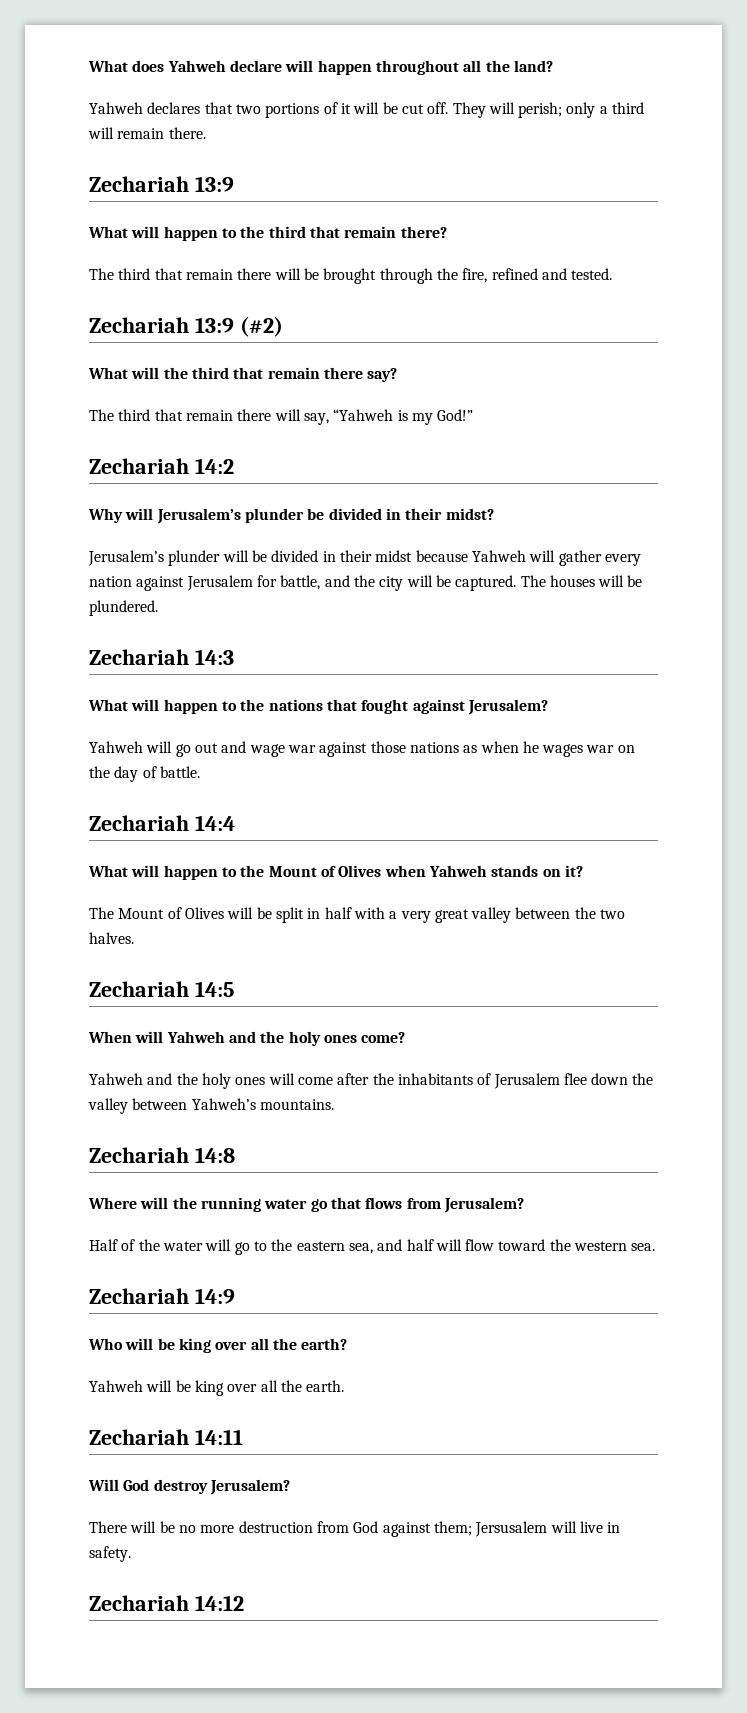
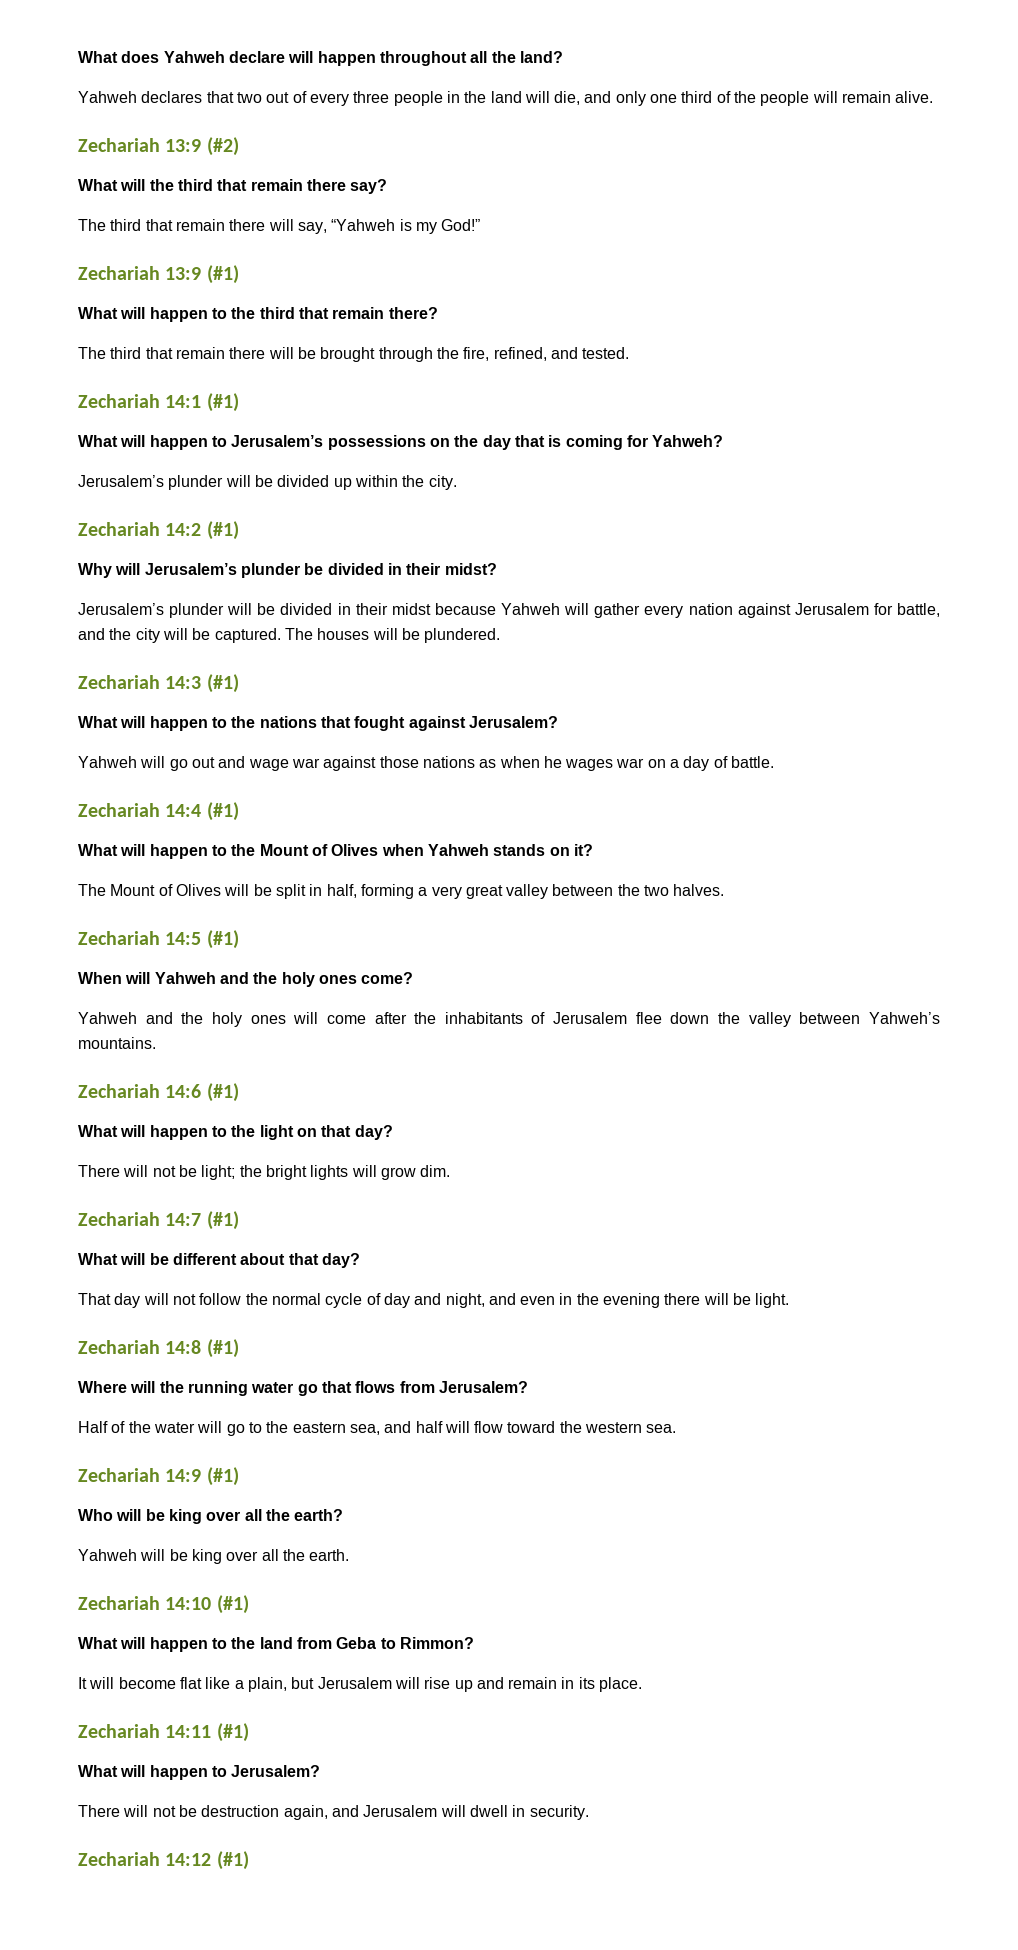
- Yahweh declares that two portions of it will be cut off. They will perish; only a third will remain there.
- Zechariah 13:9
- What will happen to the third that remain there?
- The third that remain there will be brought through the fire, refined and tested.
+ Yahweh declares that two out of every three people in the land will die, and only one third of the people will remain alive.
+ Zechariah 13:9 (#1)
+ What will happen to the third that remain there?
+ The third that remain there will be brought through the fire, refined, and tested.
+ Zechariah 14:1 (#1)
+ What will happen to Jerusalem’s possessions on the day that is coming for Yahweh?
+ Jerusalem’s plunder will be divided up within the city.
- Zechariah 14:2
+ Zechariah 14:2 (#1)
- Zechariah 14:3
+ Zechariah 14:3 (#1)
- Yahweh will go out and wage war against those nations as when he wages war on the day of battle.
+ Yahweh will go out and wage war against those nations as when he wages war on a day of battle.
- Zechariah 14:4
+ Zechariah 14:4 (#1)
- The Mount of Olives will be split in half with a very great valley between the two halves.
+ The Mount of Olives will be split in half, forming a very great valley between the two halves.
- Zechariah 14:5
+ Zechariah 14:5 (#1)
+ Zechariah 14:6 (#1)
+ What will happen to the light on that day?
+ There will not be light; the bright lights will grow dim.
+ Zechariah 14:7 (#1)
+ What will be different about that day?
+ That day will not follow the normal cycle of day and night, and even in the evening there will be light.
- Zechariah 14:8
+ Zechariah 14:8 (#1)
- Zechariah 14:9
+ Zechariah 14:9 (#1)
- Zechariah 14:11
- Will God destroy Jerusalem?
- There will be no more destruction from God against them; Jersusalem will live in safety.
+ Zechariah 14:10 (#1)
+ What will happen to the land from Geba to Rimmon?
+ It will become flat like a plain, but Jerusalem will rise up and remain in its place.
+ Zechariah 14:11 (#1)
+ What will happen to Jerusalem?
+ There will not be destruction again, and Jerusalem will dwell in security.
- Zechariah 14:12
+ Zechariah 14:12 (#1)

